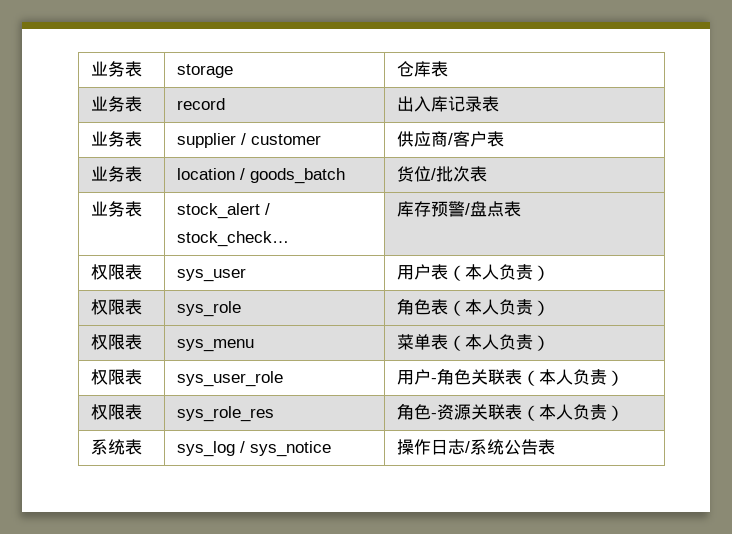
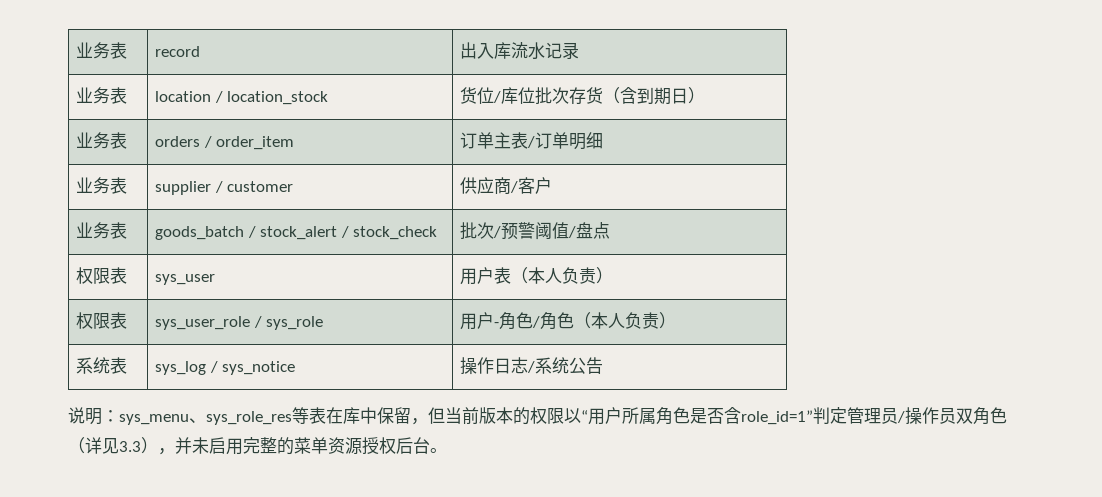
- 业务表 | storage | 仓库表
- 业务表 | record | 出入库记录表
+ 业务表 | record | 出入库流水记录
+ 业务表 | location / location_stock | 货位/库位批次存货（含到期日）
+ 业务表 | orders / order_item | 订单主表/订单明细
- 业务表 | supplier / customer | 供应商/客户表
- 业务表 | location / goods_batch | 货位/批次表
- 业务表 | stock_alert / stock_check… | 库存预警/盘点表
+ 业务表 | supplier / customer | 供应商/客户
+ 业务表 | goods_batch / stock_alert / stock_check | 批次/预警阈值/盘点
- 权限表 | sys_role | 角色表（本人负责）
- 权限表 | sys_menu | 菜单表（本人负责）
- 权限表 | sys_user_role | 用户-角色关联表（本人负责）
- 权限表 | sys_role_res | 角色-资源关联表（本人负责）
+ 权限表 | sys_user_role / sys_role | 用户-角色/角色（本人负责）
- 系统表 | sys_log / sys_notice | 操作日志/系统公告表
+ 系统表 | sys_log / sys_notice | 操作日志/系统公告
+ 说明：sys_menu、sys_role_res等表在库中保留，但当前版本的权限以“用户所属角色是否含role_id=1”判定管理员/操作员双角色（详见3.3），并未启用完整的菜单资源授权后台。

